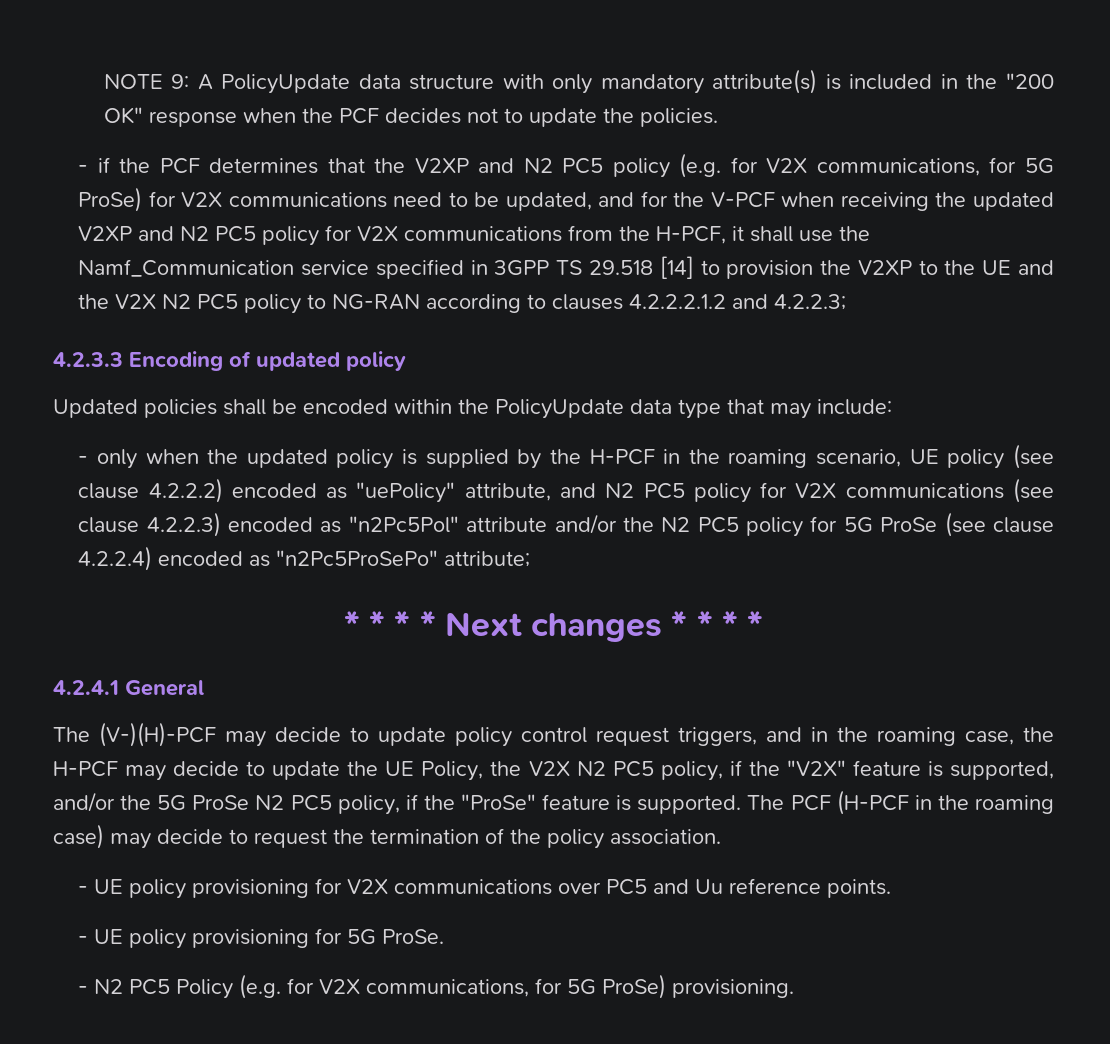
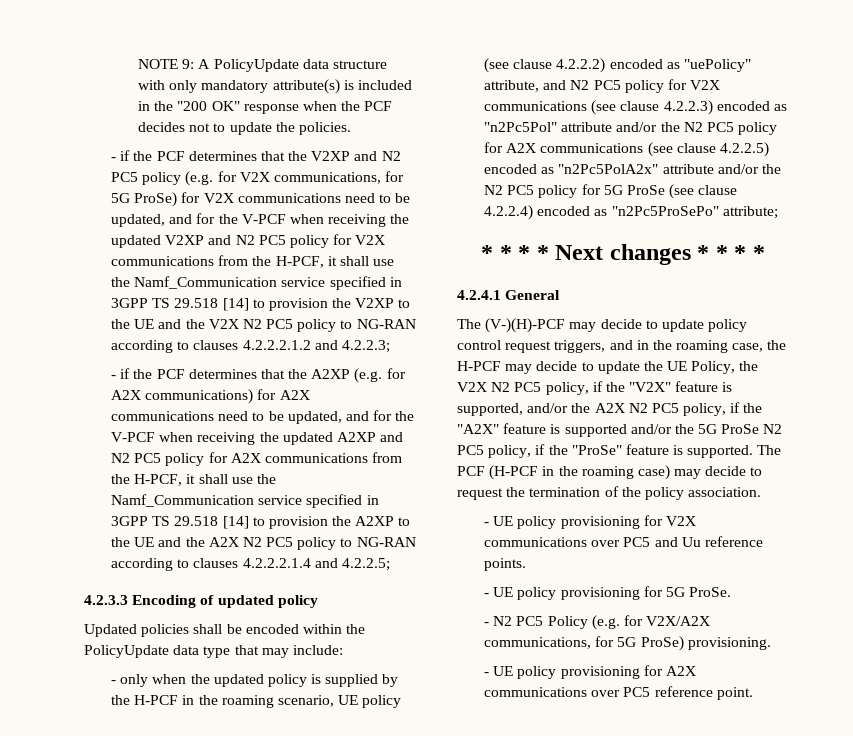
+ - if the PCF determines that the A2XP (e.g. for A2X communications) for A2X communications need to be updated, and for the V-PCF when receiving the updated A2XP and N2 PC5 policy for A2X communications from the H-PCF, it shall use the Namf_Communication service specified in 3GPP TS 29.518 [14] to provision the A2XP to the UE and the A2X N2 PC5 policy to NG-RAN according to clauses 4.2.2.2.1.4 and 4.2.2.5;
- - only when the updated policy is supplied by the H-PCF in the roaming scenario, UE policy (see clause 4.2.2.2) encoded as "uePolicy" attribute, and N2 PC5 policy for V2X communications (see clause 4.2.2.3) encoded as "n2Pc5Pol" attribute and/or the N2 PC5 policy for 5G ProSe (see clause 4.2.2.4) encoded as "n2Pc5ProSePo" attribute;
+ - only when the updated policy is supplied by the H-PCF in the roaming scenario, UE policy (see clause 4.2.2.2) encoded as "uePolicy" attribute, and N2 PC5 policy for V2X communications (see clause 4.2.2.3) encoded as "n2Pc5Pol" attribute and/or the N2 PC5 policy for A2X communications (see clause 4.2.2.5) encoded as "n2Pc5PolA2x" attribute and/or the N2 PC5 policy for 5G ProSe (see clause 4.2.2.4) encoded as "n2Pc5ProSePo" attribute;
- The (V-)(H)-PCF may decide to update policy control request triggers, and in the roaming case, the H-PCF may decide to update the UE Policy, the V2X N2 PC5 policy, if the "V2X" feature is supported, and/or the 5G ProSe N2 PC5 policy, if the "ProSe" feature is supported.
+ The (V-)(H)-PCF may decide to update policy control request triggers, and in the roaming case, the H-PCF may decide to update the UE Policy, the V2X N2 PC5 policy, if the "V2X" feature is supported, and/or the A2X N2 PC5 policy, if the "A2X" feature is supported and/or the 5G ProSe N2 PC5 policy, if the "ProSe" feature is supported.
- - N2 PC5 Policy (e.g. for V2X communications, for 5G ProSe) provisioning.
+ - N2 PC5 Policy (e.g. for V2X/A2X communications, for 5G ProSe) provisioning.
+ - UE policy provisioning for A2X communications over PC5 reference point.

